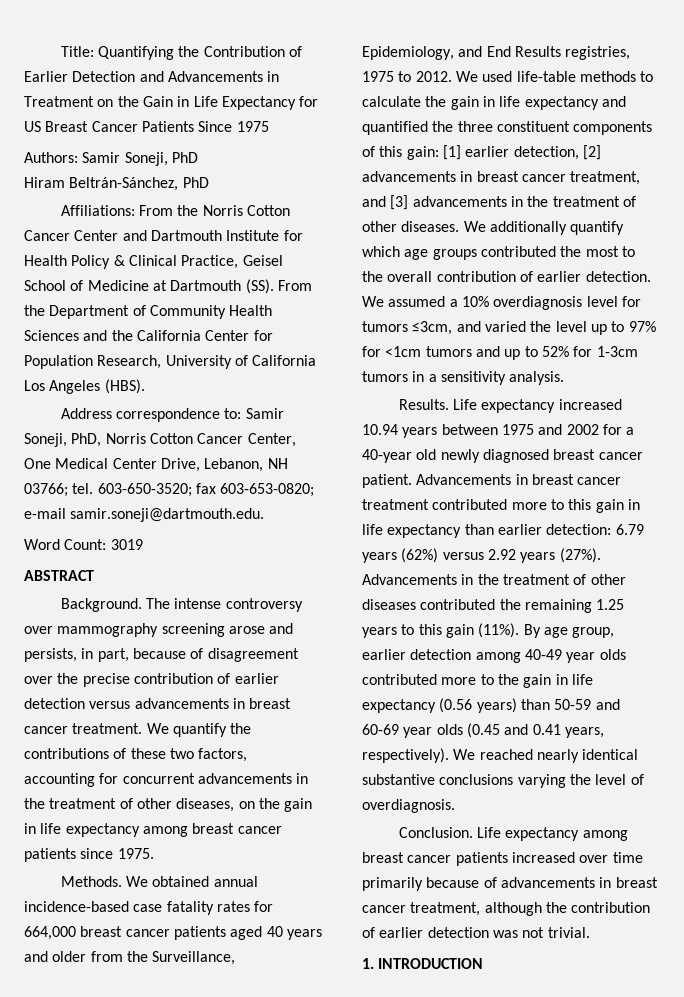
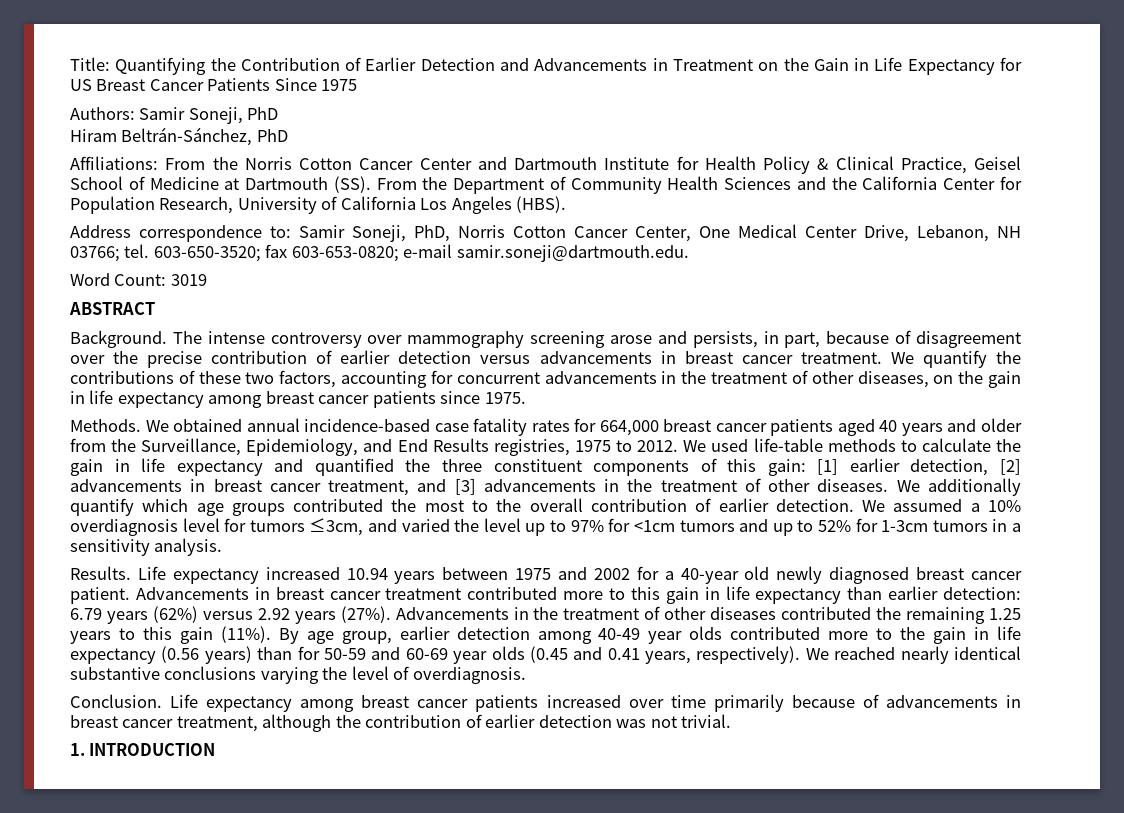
- By age group, earlier detection among 40-49 year olds contributed more to the gain in life expectancy (0.56 years) than 50-59 and 60-69 year olds (0.45 and 0.41 years, respectively).
+ By age group, earlier detection among 40-49 year olds contributed more to the gain in life expectancy (0.56 years) than for 50-59 and 60-69 year olds (0.45 and 0.41 years, respectively).

